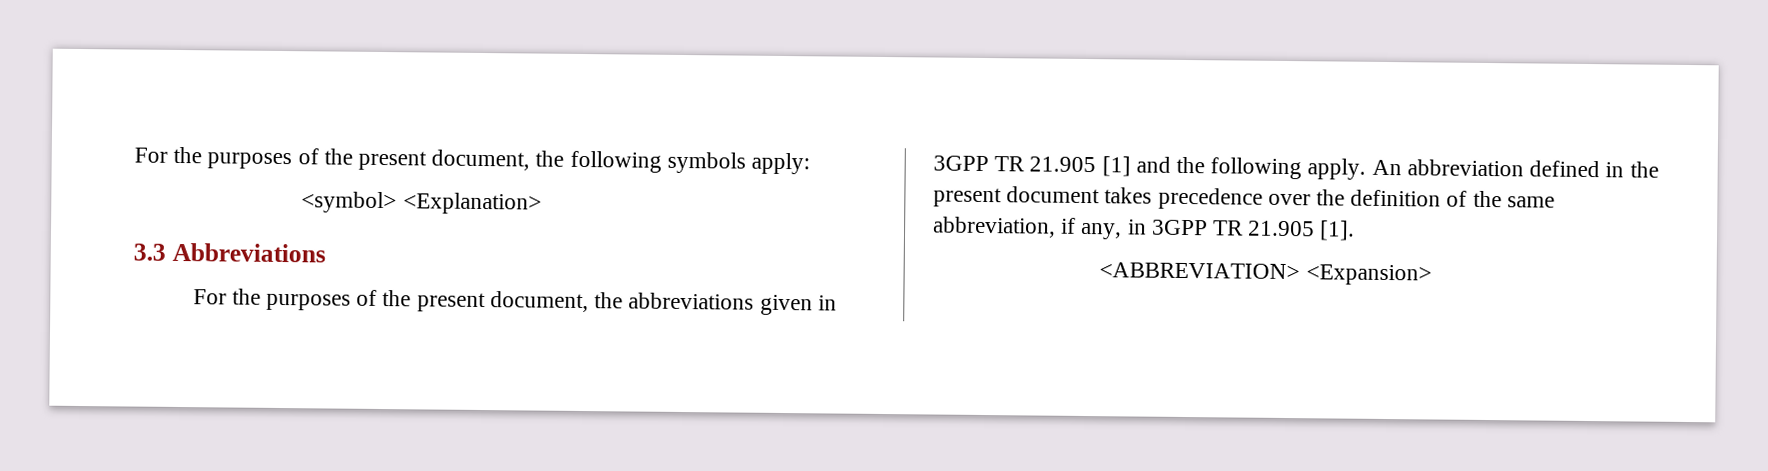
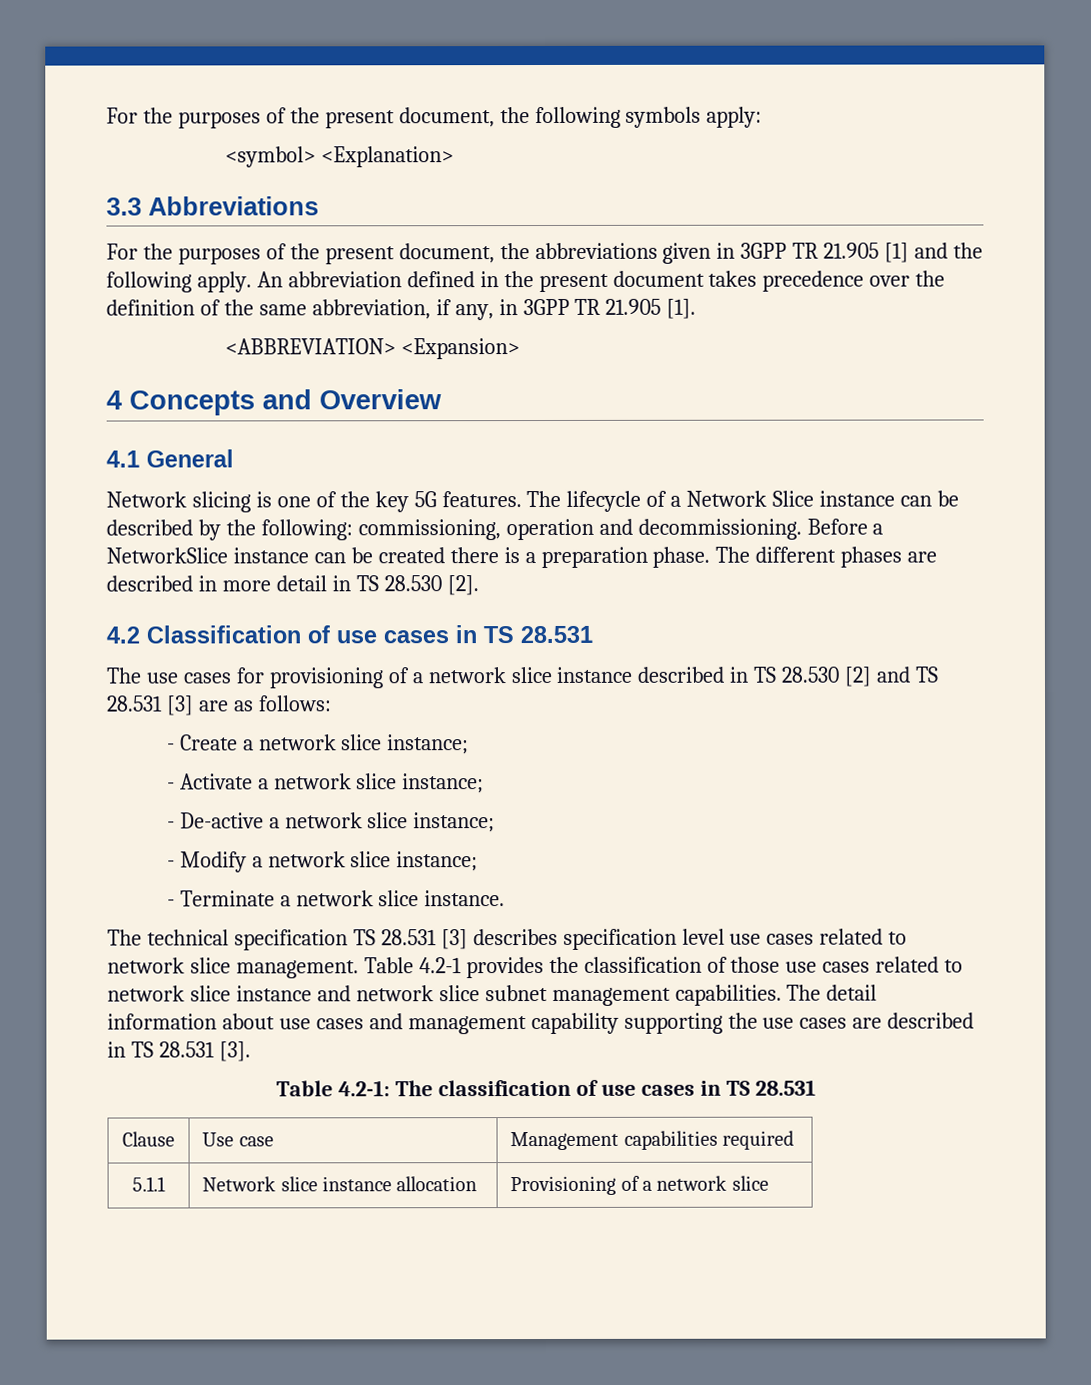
+ 4 Concepts and Overview
+ 4.1 General
+ Network slicing is one of the key 5G features. The lifecycle of a Network Slice instance can be described by the following: commissioning, operation and decommissioning. Before a NetworkSlice instance can be created there is a preparation phase. The different phases are described in more detail in TS 28.530 [2].
+ 4.2 Classification of use cases in TS 28.531
+ The use cases for provisioning of a network slice instance described in TS 28.530 [2] and TS 28.531 [3] are as follows:
+ - Create a network slice instance;
+ - Activate a network slice instance;
+ - De-active a network slice instance;
+ - Modify a network slice instance;
+ - Terminate a network slice instance.
+ The technical specification TS 28.531 [3] describes specification level use cases related to network slice management. Table 4.2-1 provides the classification of those use cases related to network slice instance and network slice subnet management capabilities. The detail information about use cases and management capability supporting the use cases are described in TS 28.531 [3].
+ Table 4.2-1: The classification of use cases in TS 28.531
+ Clause | Use case | Management capabilities required
+ 5.1.1 | Network slice instance allocation | Provisioning of a network slice

